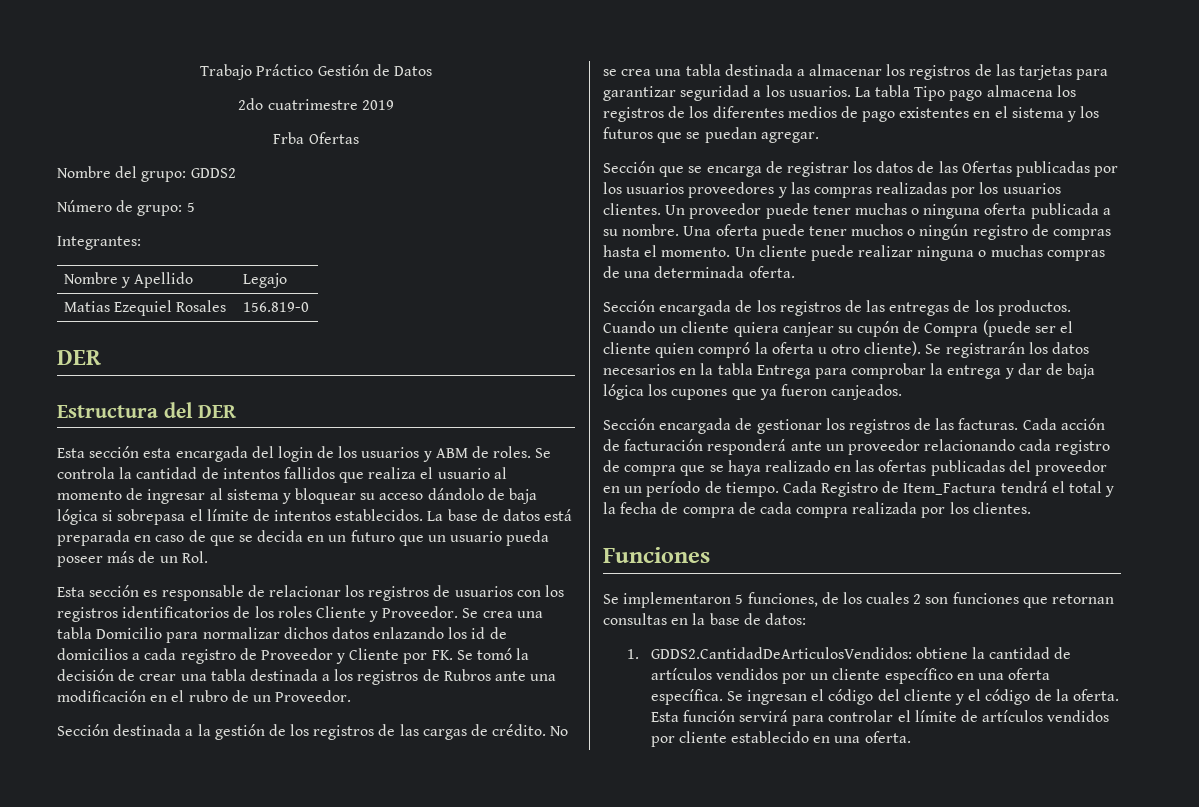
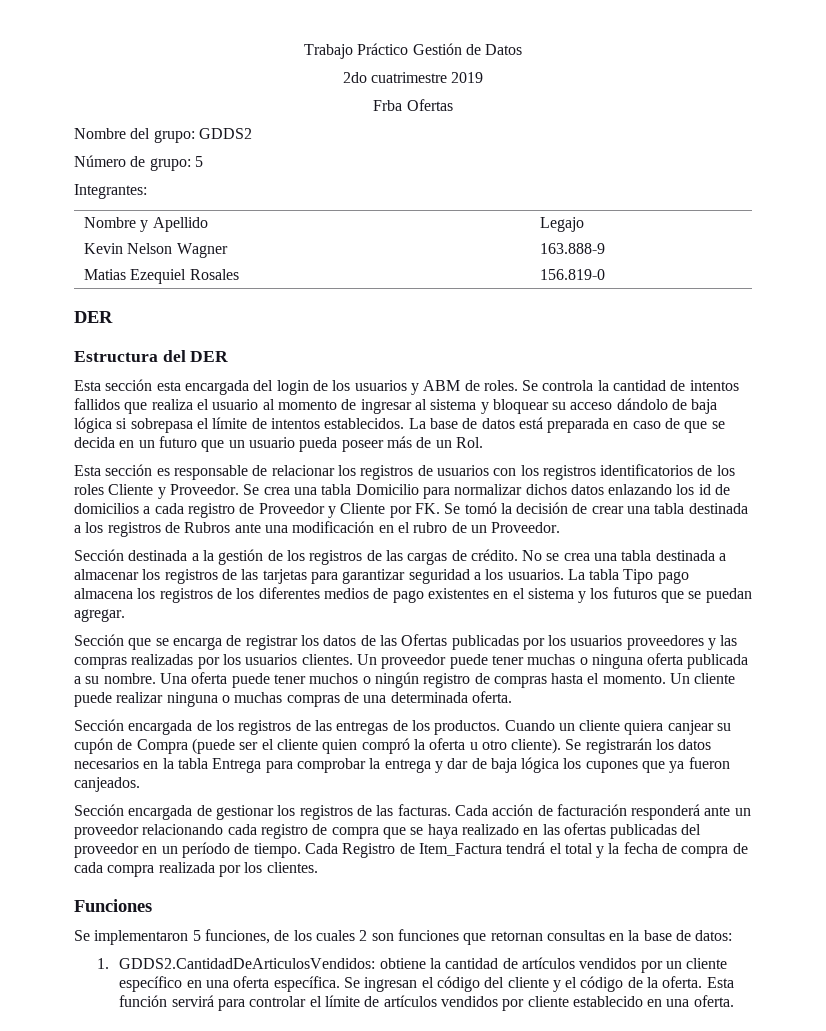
+ Kevin Nelson Wagner | 163.888-9

